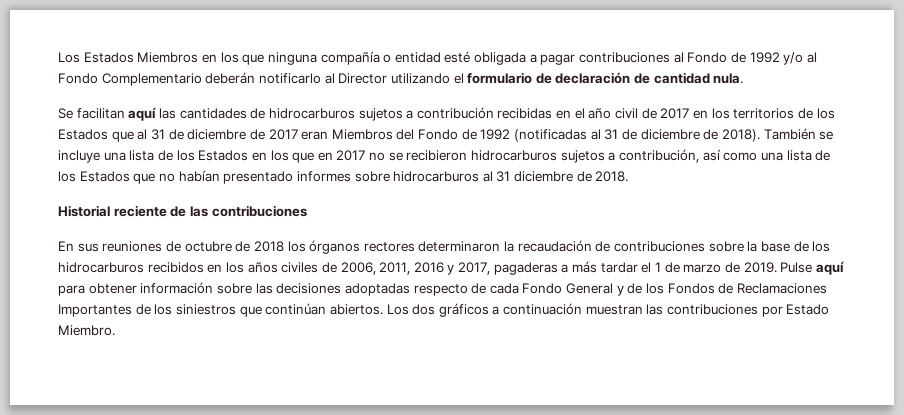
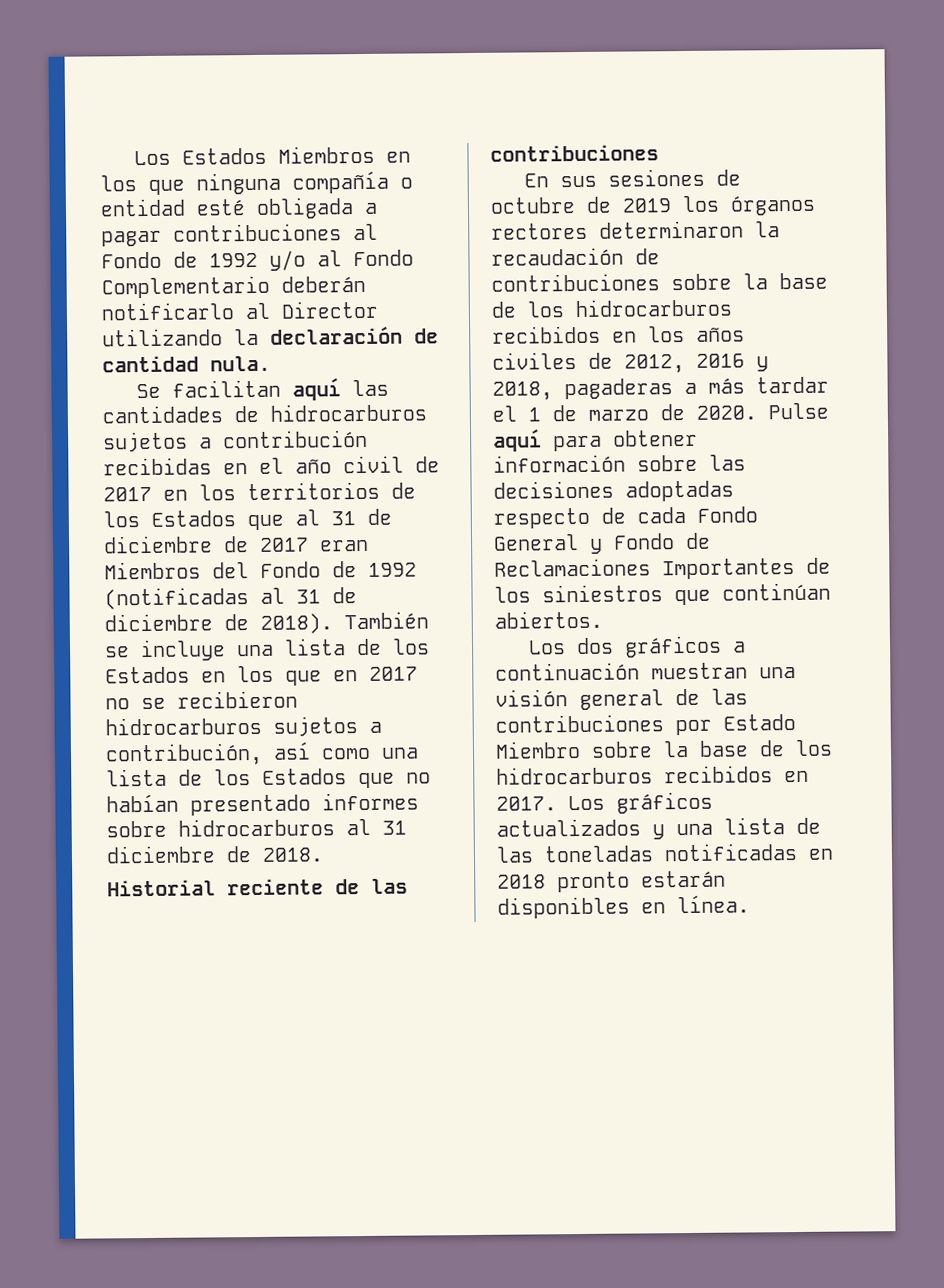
- Los Estados Miembros en los que ninguna compañía o entidad esté obligada a pagar contribuciones al Fondo de 1992 y/o al Fondo Complementario deberán notificarlo al Director utilizando el formulario de declaración de cantidad nula.
+ Los Estados Miembros en los que ninguna compañía o entidad esté obligada a pagar contribuciones al Fondo de 1992 y/o al Fondo Complementario deberán notificarlo al Director utilizando la declaración de cantidad nula.
- En sus reuniones de octubre de 2018 los órganos rectores determinaron la recaudación de contribuciones sobre la base de los hidrocarburos recibidos en los años civiles de 2006, 2011, 2016 y 2017, pagaderas a más tardar el 1 de marzo de 2019.
+ En sus sesiones de octubre de 2019 los órganos rectores determinaron la recaudación de contribuciones sobre la base de los hidrocarburos recibidos en los años civiles de 2012, 2016 y 2018, pagaderas a más tardar el 1 de marzo de 2020.
- Pulse aquí para obtener información sobre las decisiones adoptadas respecto de cada Fondo General y de los Fondos de Reclamaciones Importantes de los siniestros que continúan abiertos. Los dos gráficos a continuación muestran las contribuciones por Estado Miembro.
+ Pulse aquí para obtener información sobre las decisiones adoptadas respecto de cada Fondo General y Fondo de Reclamaciones Importantes de los siniestros que continúan abiertos.
+ Los dos gráficos a continuación muestran una visión general de las contribuciones por Estado Miembro sobre la base de los hidrocarburos recibidos en 2017. Los gráficos actualizados y una lista de las toneladas notificadas en 2018 pronto estarán disponibles en línea.

